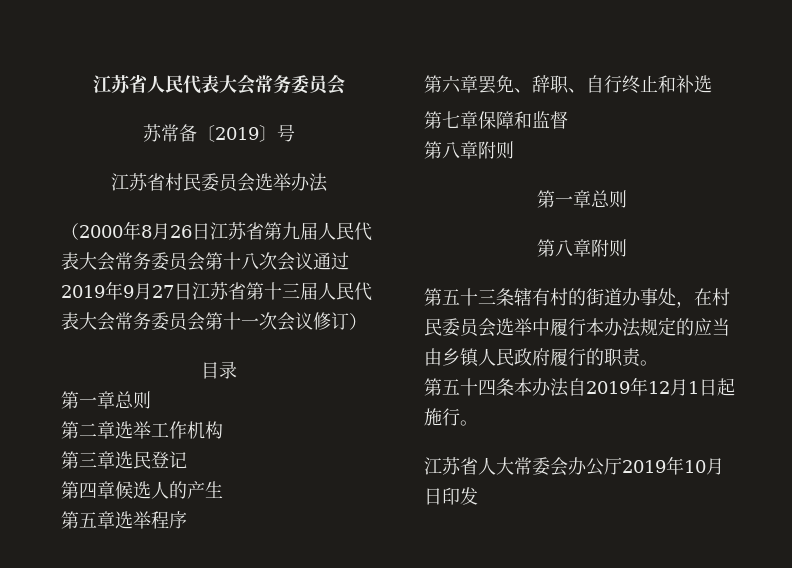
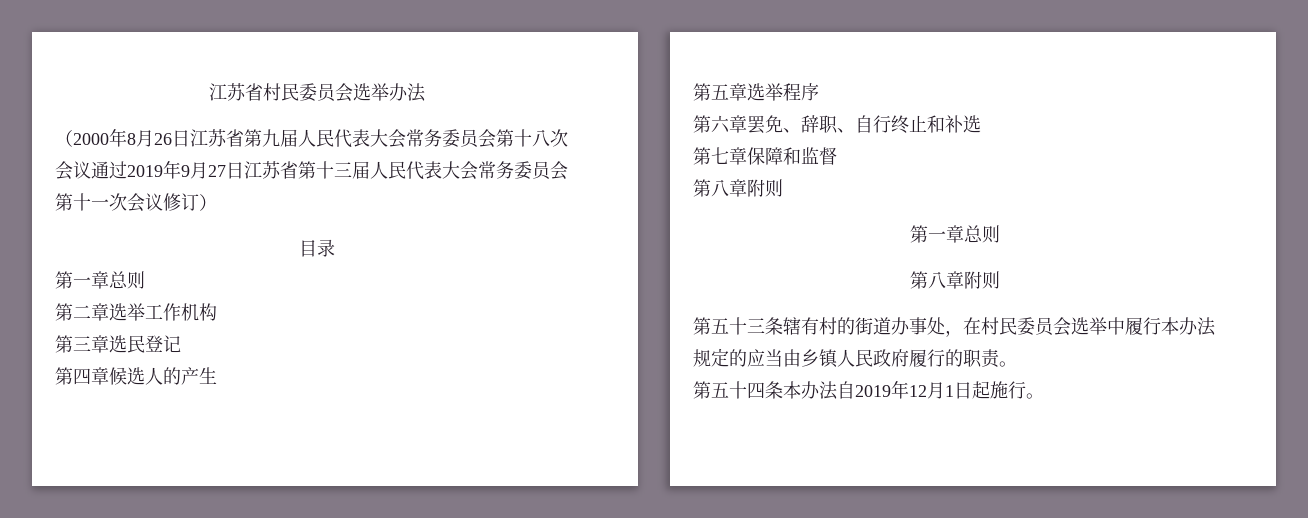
- 江苏省人民代表大会常务委员会
- 苏常备〔2019〕号
- 江苏省人大常委会办公厅2019年10月日印发

